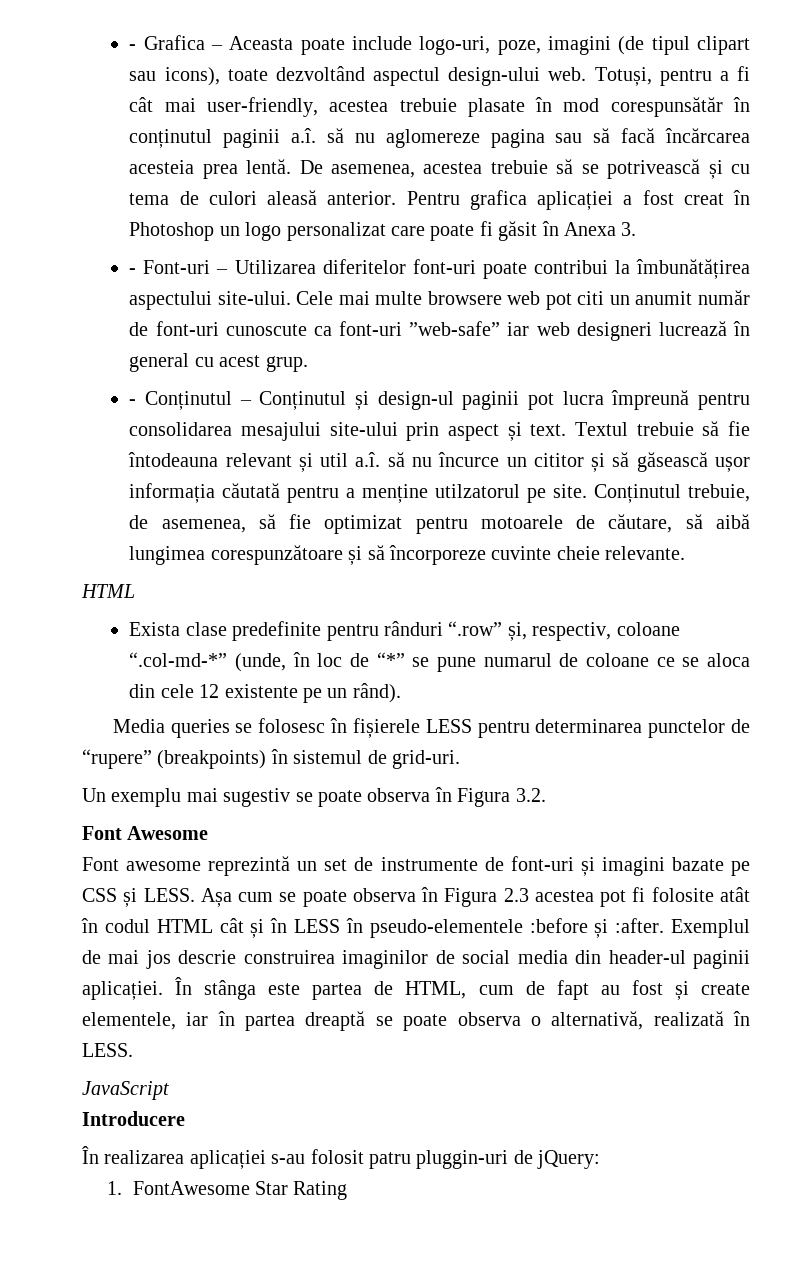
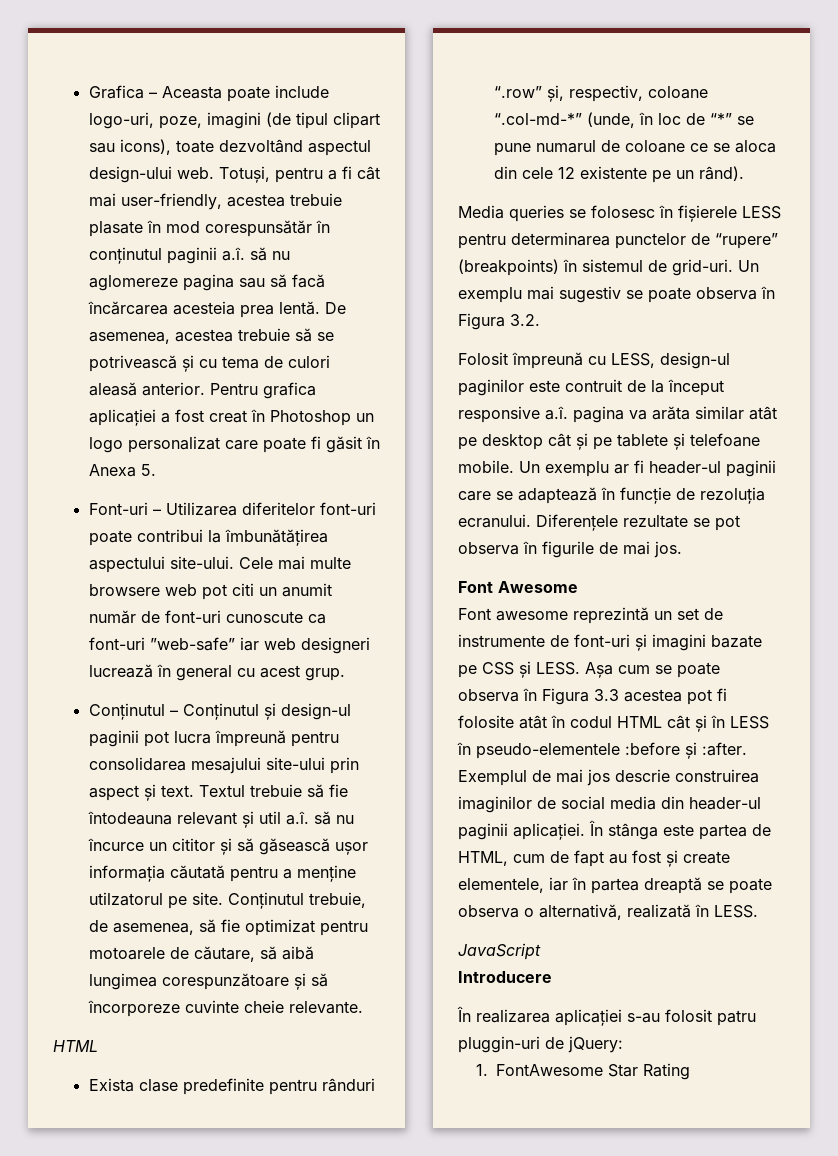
- - Grafica – Aceasta poate include logo-uri, poze, imagini (de tipul clipart sau icons), toate dezvoltând aspectul design-ului web.
+ Grafica – Aceasta poate include logo-uri, poze, imagini (de tipul clipart sau icons), toate dezvoltând aspectul design-ului web.
- Pentru grafica aplicației a fost creat în Photoshop un logo personalizat care poate fi găsit în Anexa 3.
- - Font-uri – Utilizarea diferitelor font-uri poate contribui la îmbunătățirea aspectului site-ului.
+ Pentru grafica aplicației a fost creat în Photoshop un logo personalizat care poate fi găsit în Anexa 5.
+ Font-uri – Utilizarea diferitelor font-uri poate contribui la îmbunătățirea aspectului site-ului.
- - Conținutul – Conținutul și design-ul paginii pot lucra împreună pentru consolidarea mesajului site-ului prin aspect și text.
+ Conținutul – Conținutul și design-ul paginii pot lucra împreună pentru consolidarea mesajului site-ului prin aspect și text.
- Media queries se folosesc în fișierele LESS pentru determinarea punctelor de “rupere” (breakpoints) în sistemul de grid-uri.
- Un exemplu mai sugestiv se poate observa în Figura 3.2.
+ Media queries se folosesc în fișierele LESS pentru determinarea punctelor de “rupere” (breakpoints) în sistemul de grid-uri. Un exemplu mai sugestiv se poate observa în Figura 3.2.
+ Folosit împreună cu LESS, design-ul paginilor este contruit de la început responsive a.î. pagina va arăta similar atât pe desktop cât și pe tablete și telefoane mobile. Un exemplu ar fi header-ul paginii care se adaptează în funcție de rezoluția ecranului. Diferențele rezultate se pot observa în figurile de mai jos.
- Așa cum se poate observa în Figura 2.3 acestea pot fi folosite atât în codul HTML cât și în LESS în pseudo-elementele :before și :after.
+ Așa cum se poate observa în Figura 3.3 acestea pot fi folosite atât în codul HTML cât și în LESS în pseudo-elementele :before și :after.

